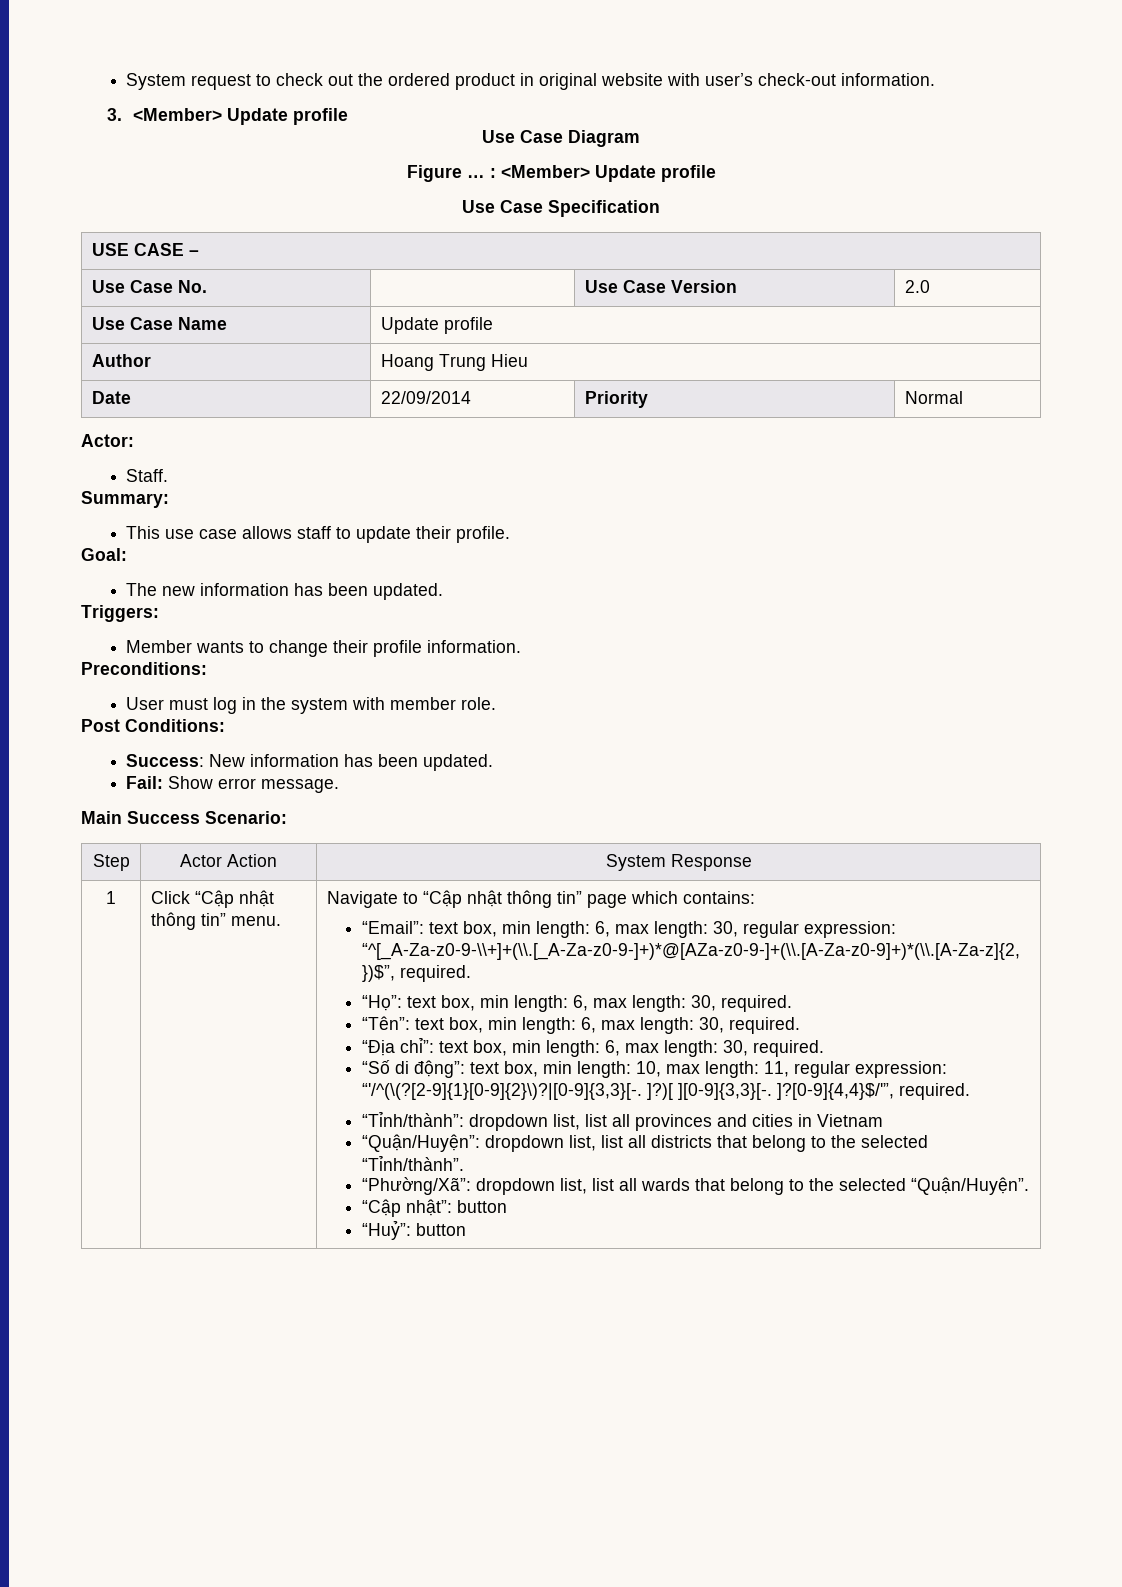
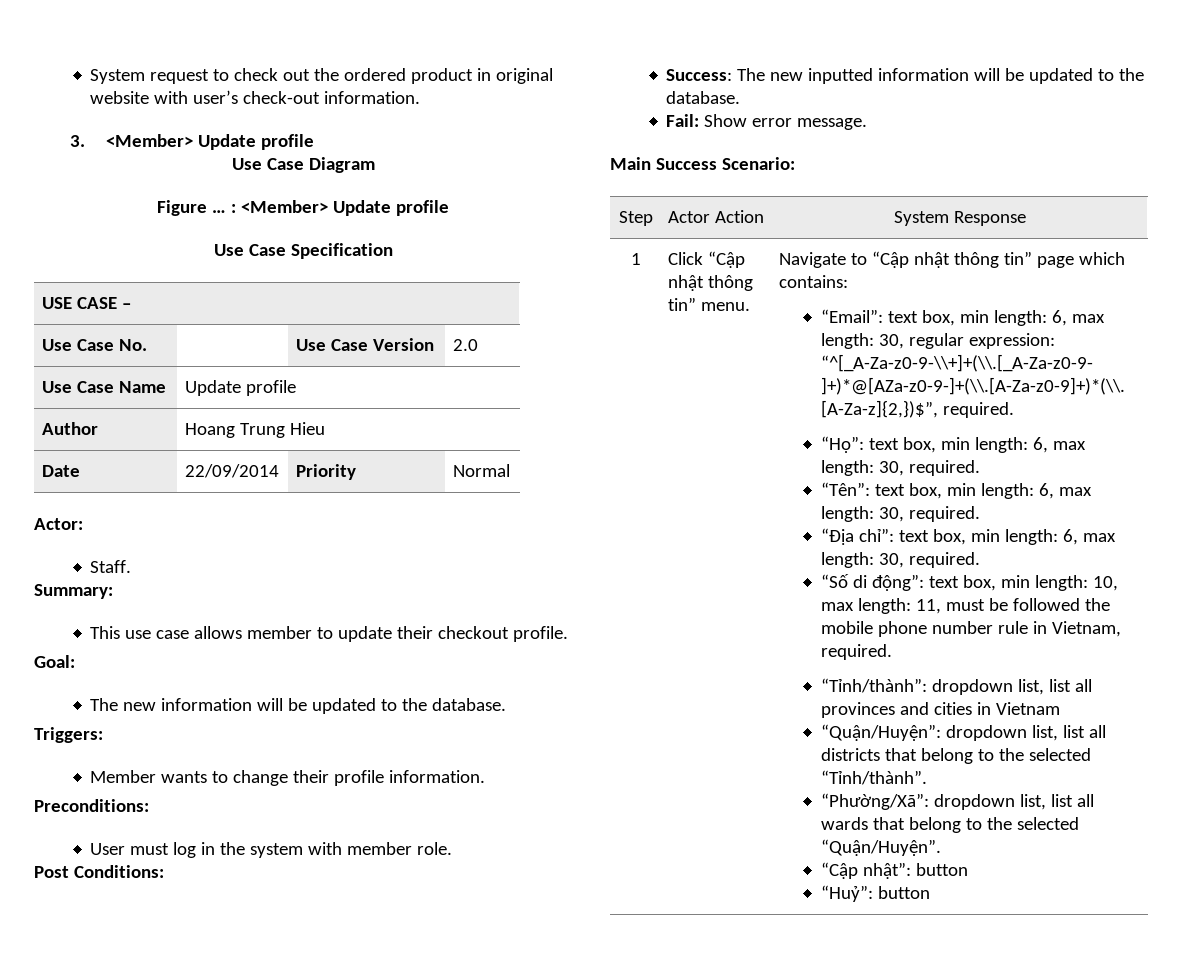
- This use case allows staff to update their profile.
+ This use case allows member to update their checkout profile.
- The new information has been updated.
+ The new information will be updated to the database.
- Success: New information has been updated.
+ Success: The new inputted information will be updated to the database.
- “Số di động”: text box, min length: 10, max length: 11, regular expression: “'/^(\(?[2-9]{1}[0-9]{2}\)?|[0-9]{3,3}[-. ]?)[ ][0-9]{3,3}[-. ]?[0-9]{4,4}$/'”, required.
+ “Số di động”: text box, min length: 10, max length: 11, must be followed the mobile phone number rule in Vietnam, required.

